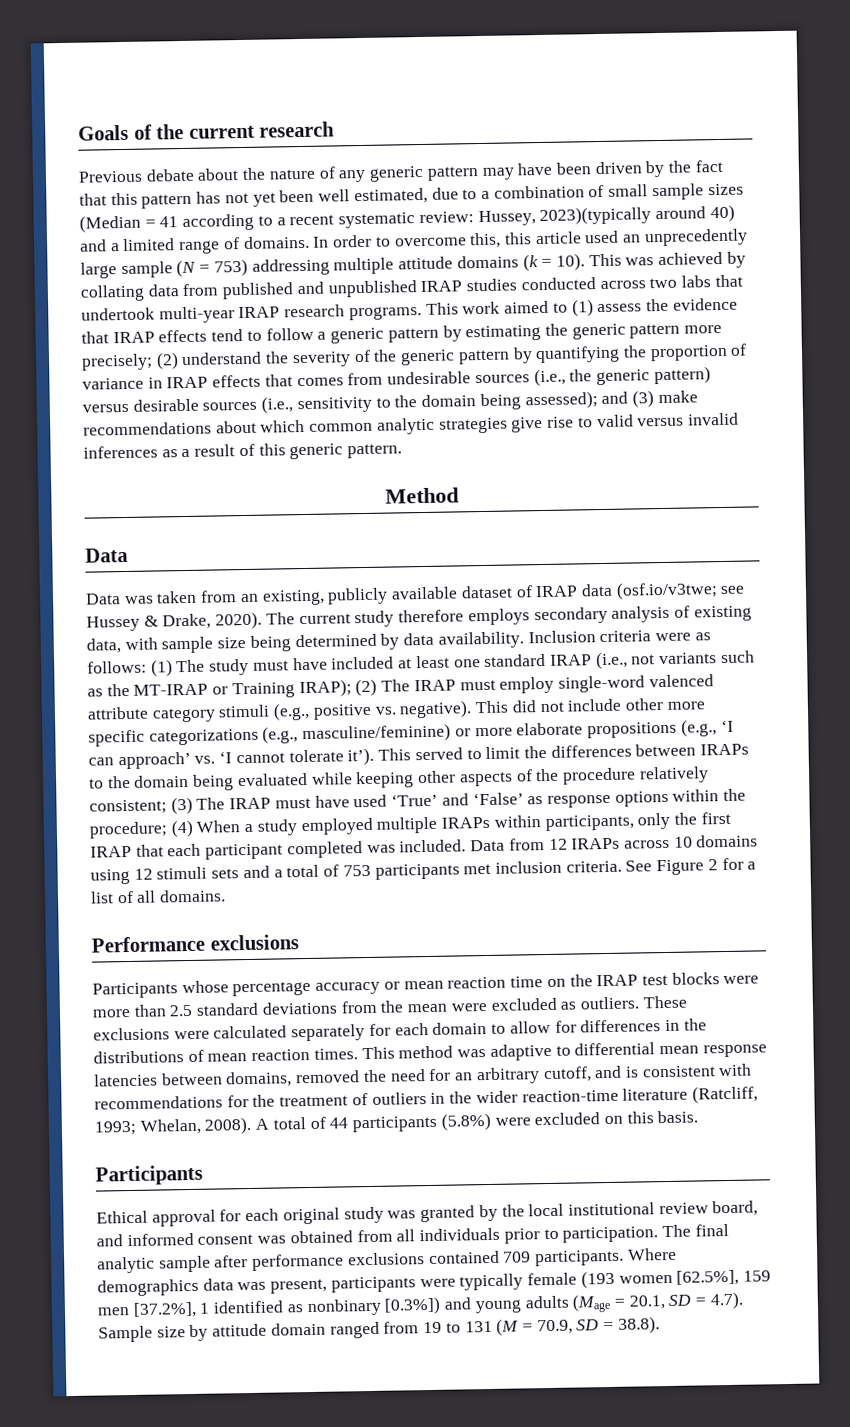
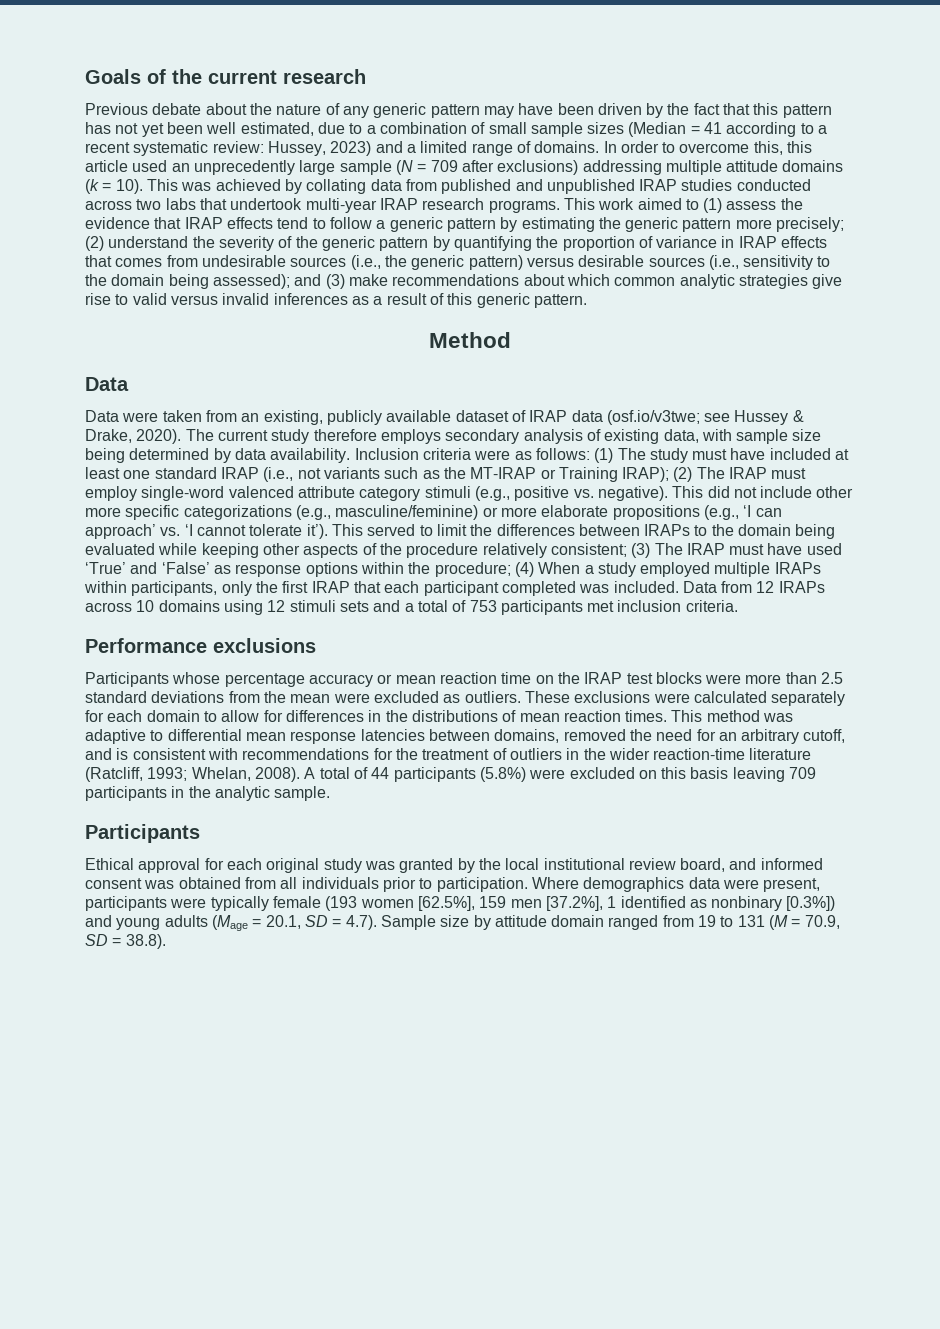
- Previous debate about the nature of any generic pattern may have been driven by the fact that this pattern has not yet been well estimated, due to a combination of small sample sizes (Median = 41 according to a recent systematic review: Hussey, 2023)(typically around 40) and a limited range of domains.
+ Previous debate about the nature of any generic pattern may have been driven by the fact that this pattern has not yet been well estimated, due to a combination of small sample sizes (Median = 41 according to a recent systematic review: Hussey, 2023) and a limited range of domains.
- In order to overcome this, this article used an unprecedently large sample (N = 753) addressing multiple attitude domains (k = 10).
+ In order to overcome this, this article used an unprecedently large sample (N = 709 after exclusions) addressing multiple attitude domains (k = 10).
- Data was taken from an existing, publicly available dataset of IRAP data (osf.io/v3twe; see Hussey & Drake, 2020).
+ Data were taken from an existing, publicly available dataset of IRAP data (osf.io/v3twe; see Hussey & Drake, 2020).
- See Figure 2 for a list of all domains.
- A total of 44 participants (5.8%) were excluded on this basis.
+ A total of 44 participants (5.8%) were excluded on this basis leaving 709 participants in the analytic sample.
- The final analytic sample after performance exclusions contained 709 participants.
- Where demographics data was present, participants were typically female (193 women [62.5%], 159 men [37.2%], 1 identified as nonbinary [0.3%]) and young adults (Mage = 20.1, SD = 4.7). Sample size by attitude domain ranged from 19 to 131 (M = 70.9, SD = 38.8).
+ Where demographics data were present, participants were typically female (193 women [62.5%], 159 men [37.2%], 1 identified as nonbinary [0.3%]) and young adults (Mage = 20.1, SD = 4.7). Sample size by attitude domain ranged from 19 to 131 (M = 70.9, SD = 38.8).

